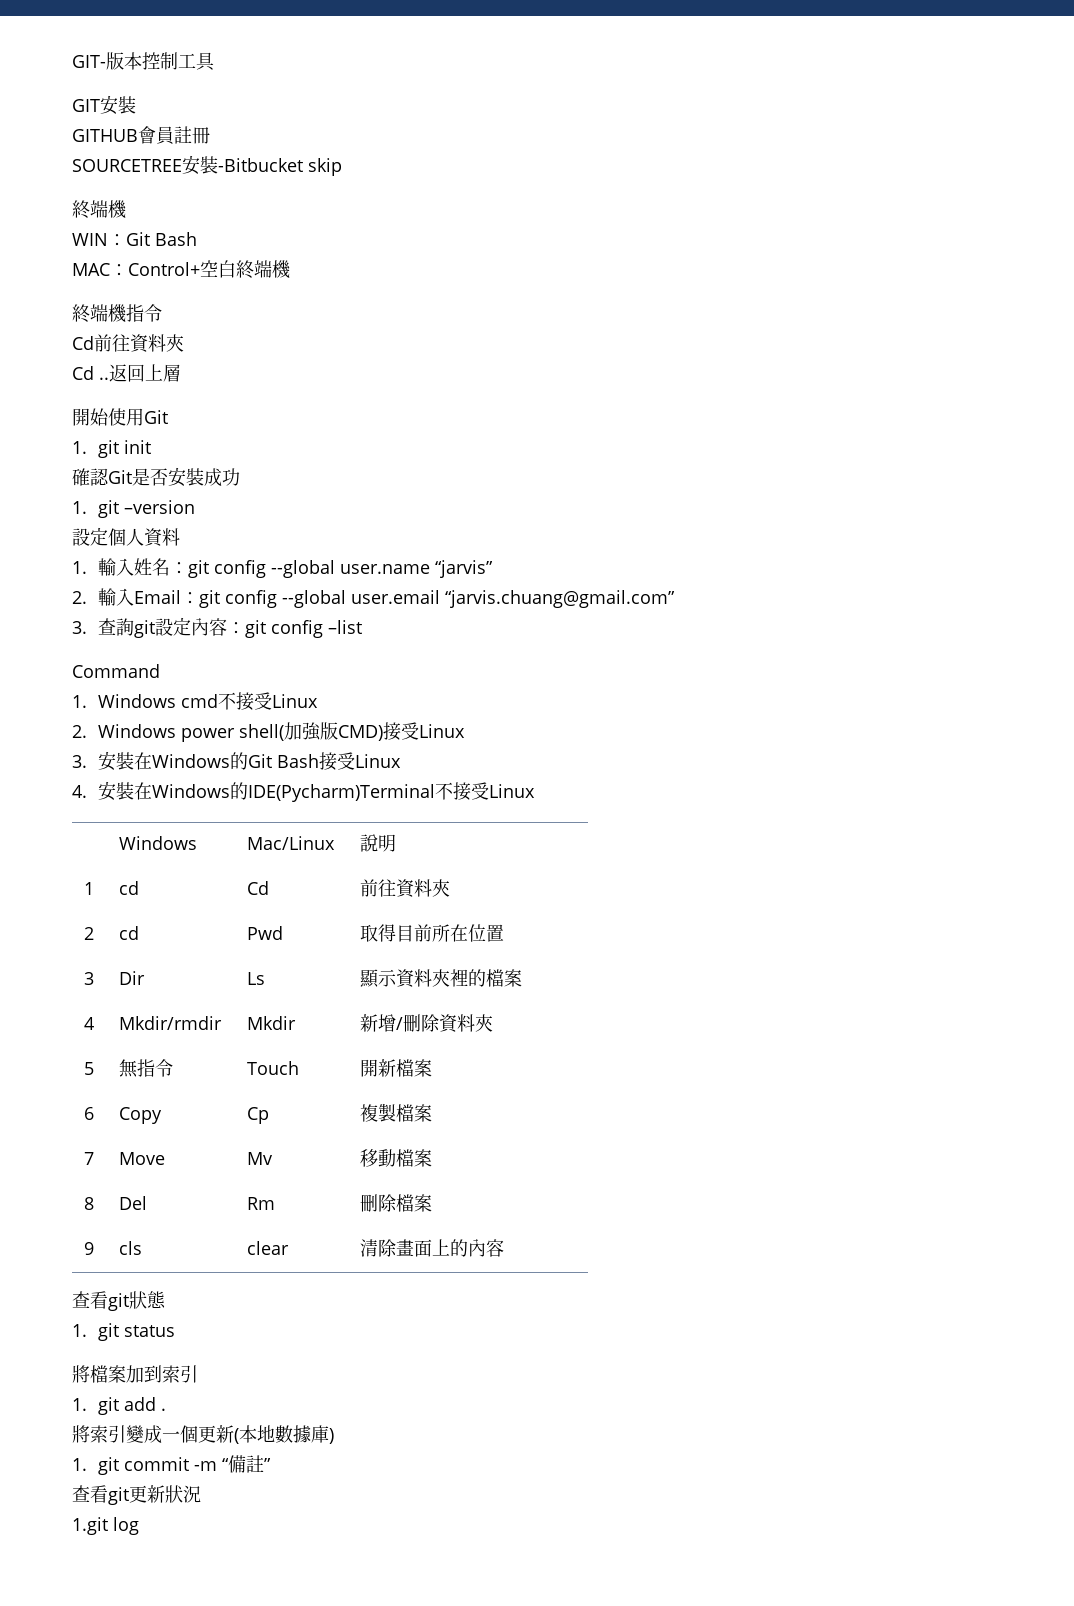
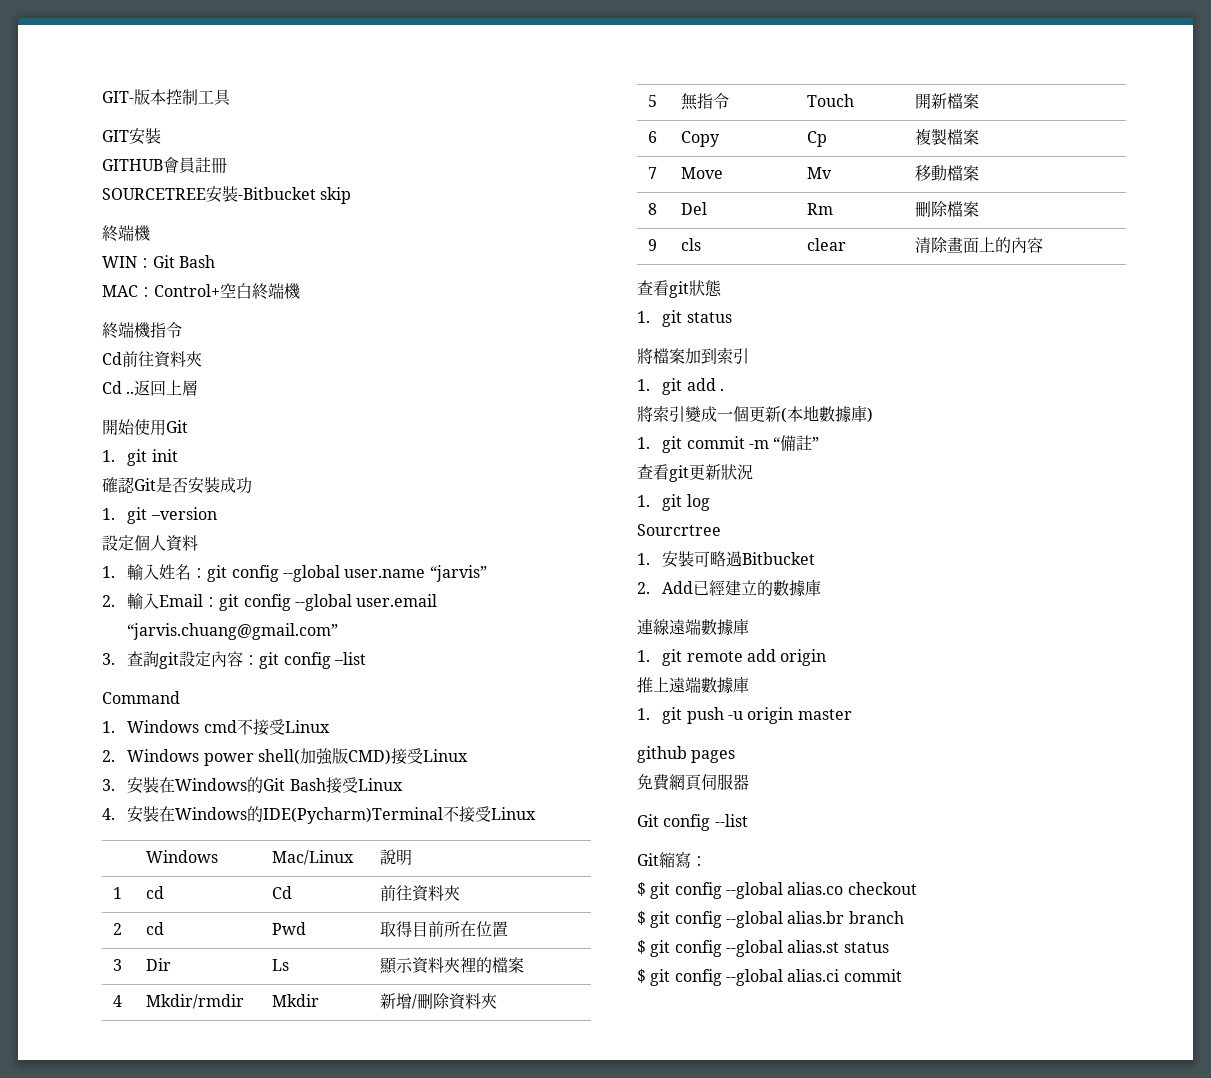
- 1.git log
+ 1. git log
+ Sourcrtree
+ 1.安裝可略過Bitbucket
+ 2. Add已經建立的數據庫
+ 連線遠端數據庫
+ 1. git remote add origin
+ 推上遠端數據庫
+ 1. git push -u origin master
+ github pages
+ 免費網頁伺服器
+ Git config --list
+ Git縮寫：
+ $ git config --global alias.co checkout
+ $ git config --global alias.br branch
+ $ git config --global alias.st status
+ $ git config --global alias.ci commit

